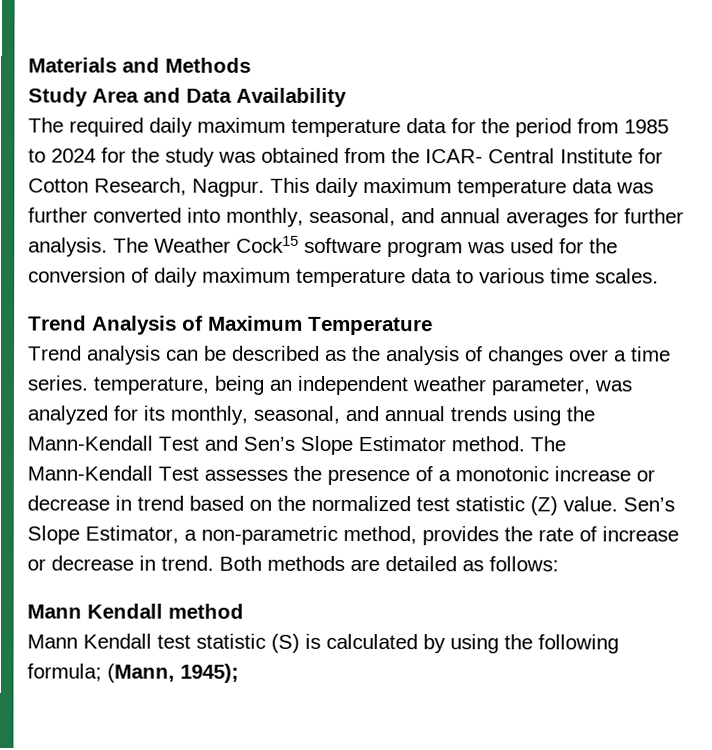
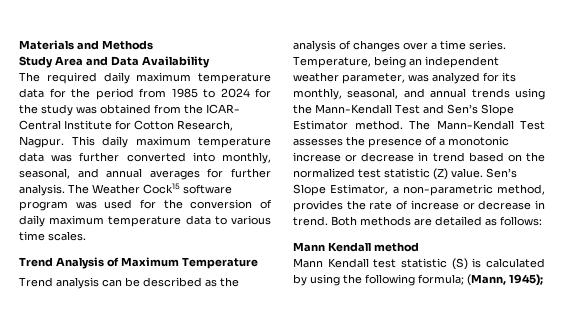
- Trend analysis can be described as the analysis of changes over a time series. temperature, being an independent weather parameter, was analyzed for its monthly, seasonal, and annual trends using the Mann-Kendall Test and Sen’s Slope Estimator method.
+ Trend analysis can be described as the analysis of changes over a time series. Temperature, being an independent weather parameter, was analyzed for its monthly, seasonal, and annual trends using the Mann-Kendall Test and Sen’s Slope Estimator method.

